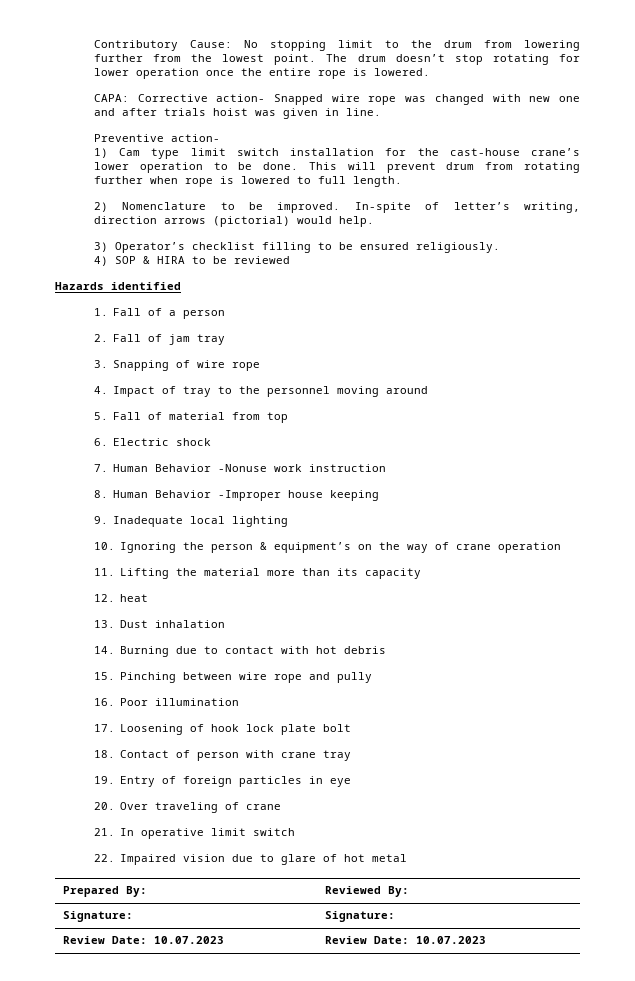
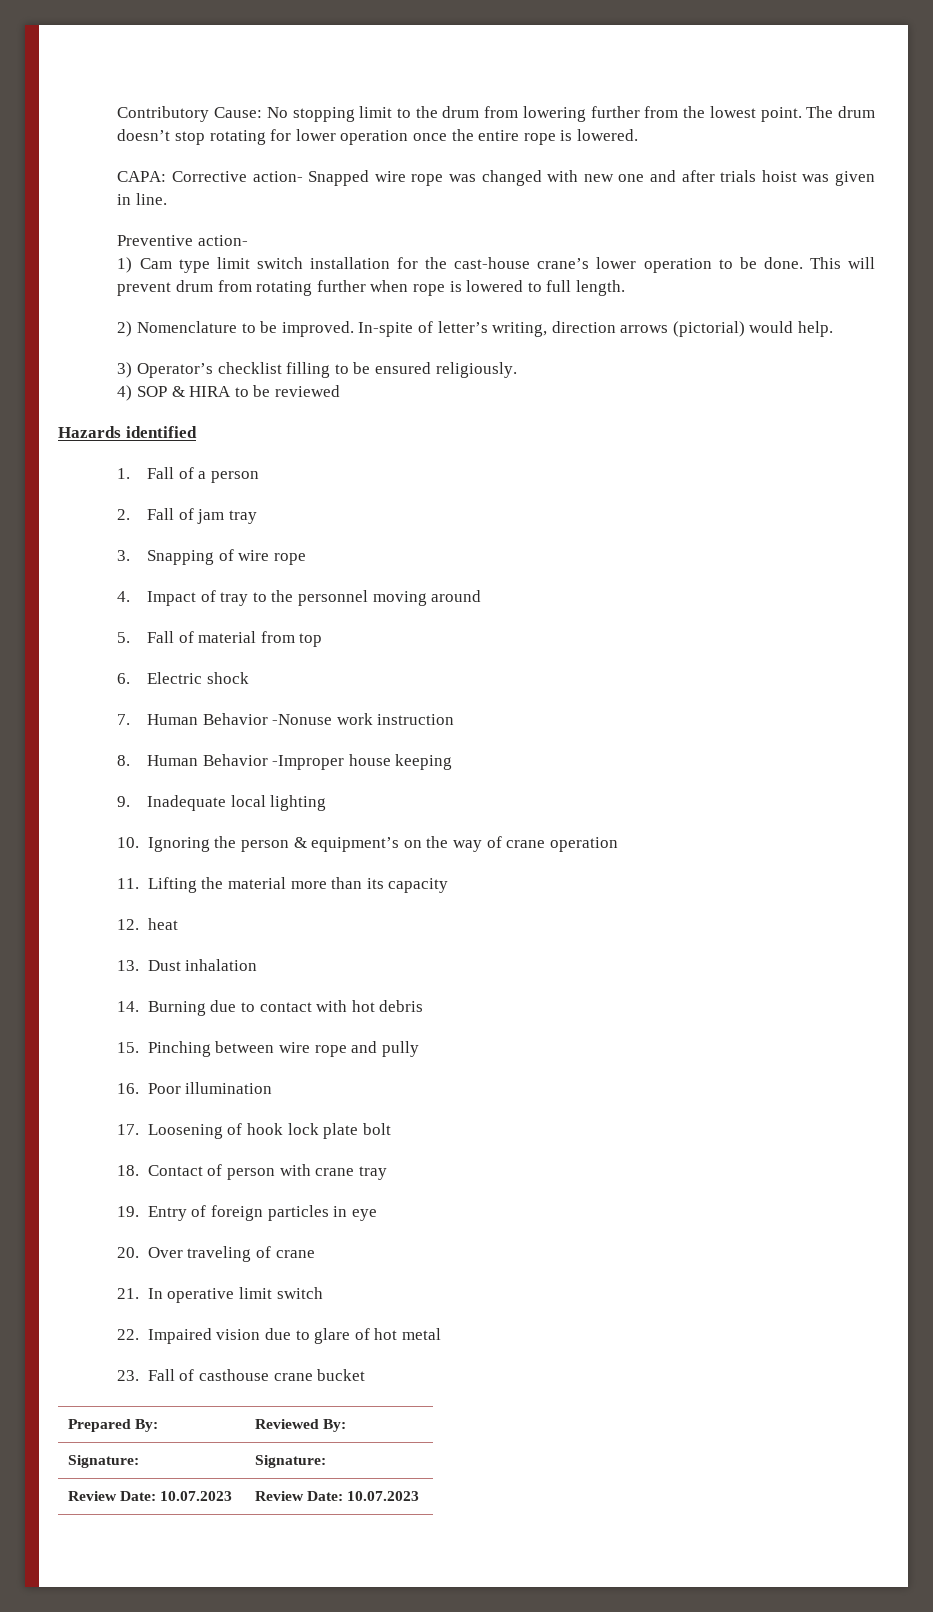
+ 23. Fall of casthouse crane bucket

